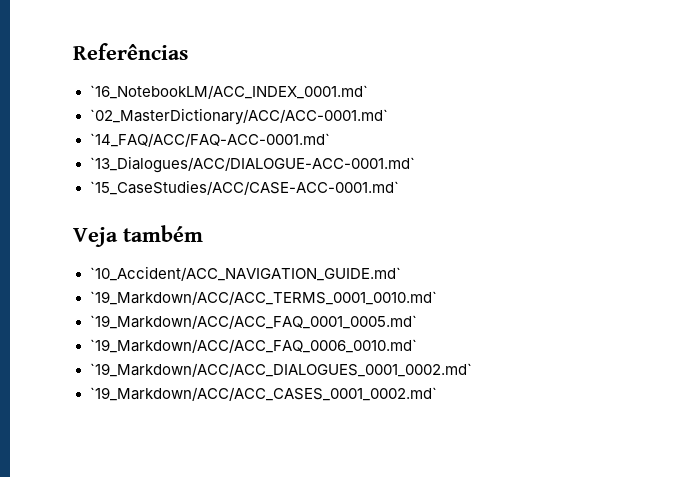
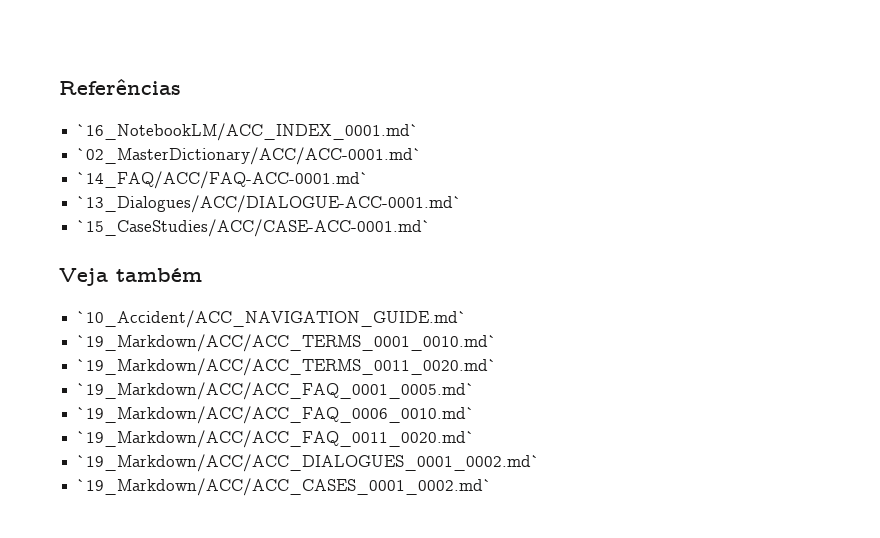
+ `19_Markdown/ACC/ACC_TERMS_0011_0020.md`
+ `19_Markdown/ACC/ACC_FAQ_0011_0020.md`

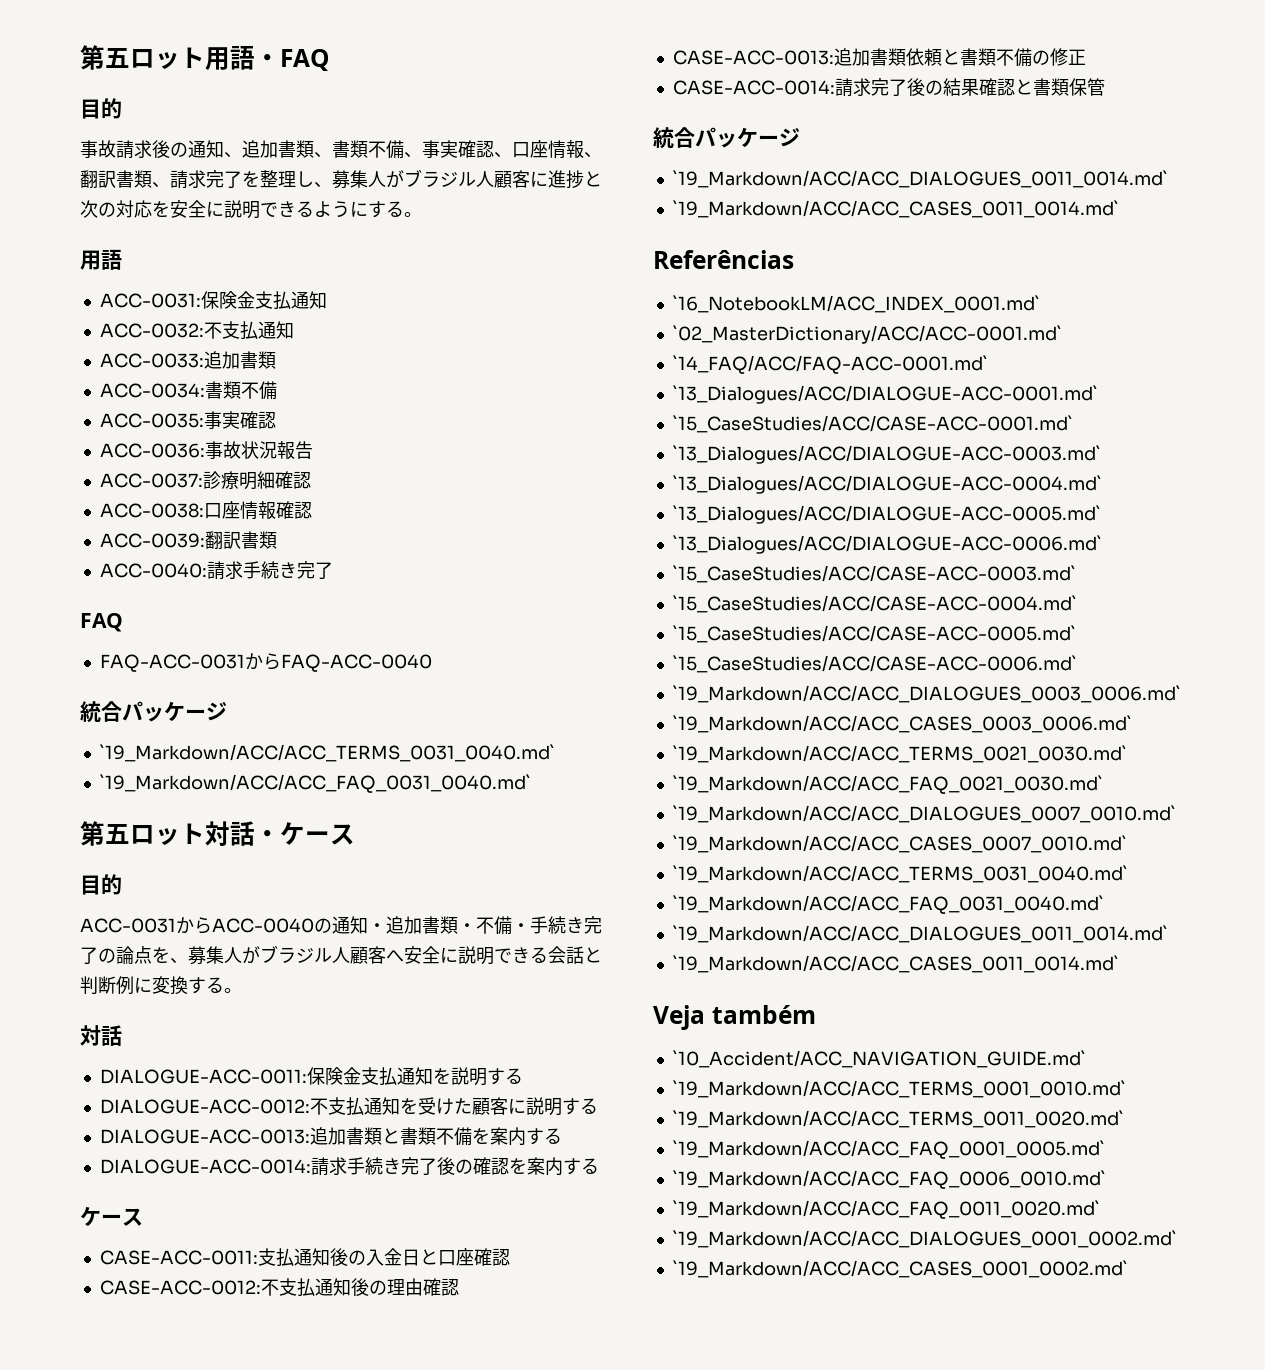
+ 第五ロット用語・FAQ
+ 目的
+ 事故請求後の通知、追加書類、書類不備、事実確認、口座情報、翻訳書類、請求完了を整理し、募集人がブラジル人顧客に進捗と次の対応を安全に説明できるようにする。
+ 用語
+ ACC-0031:保険金支払通知
+ ACC-0032:不支払通知
+ ACC-0033:追加書類
+ ACC-0034:書類不備
+ ACC-0035:事実確認
+ ACC-0036:事故状況報告
+ ACC-0037:診療明細確認
+ ACC-0038:口座情報確認
+ ACC-0039:翻訳書類
+ ACC-0040:請求手続き完了
+ FAQ
+ FAQ-ACC-0031からFAQ-ACC-0040
+ 統合パッケージ
+ `19_Markdown/ACC/ACC_TERMS_0031_0040.md`
+ `19_Markdown/ACC/ACC_FAQ_0031_0040.md`
+ 第五ロット対話・ケース
+ 目的
+ ACC-0031からACC-0040の通知・追加書類・不備・手続き完了の論点を、募集人がブラジル人顧客へ安全に説明できる会話と判断例に変換する。
+ 対話
+ DIALOGUE-ACC-0011:保険金支払通知を説明する
+ DIALOGUE-ACC-0012:不支払通知を受けた顧客に説明する
+ DIALOGUE-ACC-0013:追加書類と書類不備を案内する
+ DIALOGUE-ACC-0014:請求手続き完了後の確認を案内する
+ ケース
+ CASE-ACC-0011:支払通知後の入金日と口座確認
+ CASE-ACC-0012:不支払通知後の理由確認
+ CASE-ACC-0013:追加書類依頼と書類不備の修正
+ CASE-ACC-0014:請求完了後の結果確認と書類保管
+ 統合パッケージ
+ `19_Markdown/ACC/ACC_DIALOGUES_0011_0014.md`
+ `19_Markdown/ACC/ACC_CASES_0011_0014.md`
+ `13_Dialogues/ACC/DIALOGUE-ACC-0003.md`
+ `13_Dialogues/ACC/DIALOGUE-ACC-0004.md`
+ `13_Dialogues/ACC/DIALOGUE-ACC-0005.md`
+ `13_Dialogues/ACC/DIALOGUE-ACC-0006.md`
+ `15_CaseStudies/ACC/CASE-ACC-0003.md`
+ `15_CaseStudies/ACC/CASE-ACC-0004.md`
+ `15_CaseStudies/ACC/CASE-ACC-0005.md`
+ `15_CaseStudies/ACC/CASE-ACC-0006.md`
+ `19_Markdown/ACC/ACC_DIALOGUES_0003_0006.md`
+ `19_Markdown/ACC/ACC_CASES_0003_0006.md`
+ `19_Markdown/ACC/ACC_TERMS_0021_0030.md`
+ `19_Markdown/ACC/ACC_FAQ_0021_0030.md`
+ `19_Markdown/ACC/ACC_DIALOGUES_0007_0010.md`
+ `19_Markdown/ACC/ACC_CASES_0007_0010.md`
+ `19_Markdown/ACC/ACC_TERMS_0031_0040.md`
+ `19_Markdown/ACC/ACC_FAQ_0031_0040.md`
+ `19_Markdown/ACC/ACC_DIALOGUES_0011_0014.md`
+ `19_Markdown/ACC/ACC_CASES_0011_0014.md`

